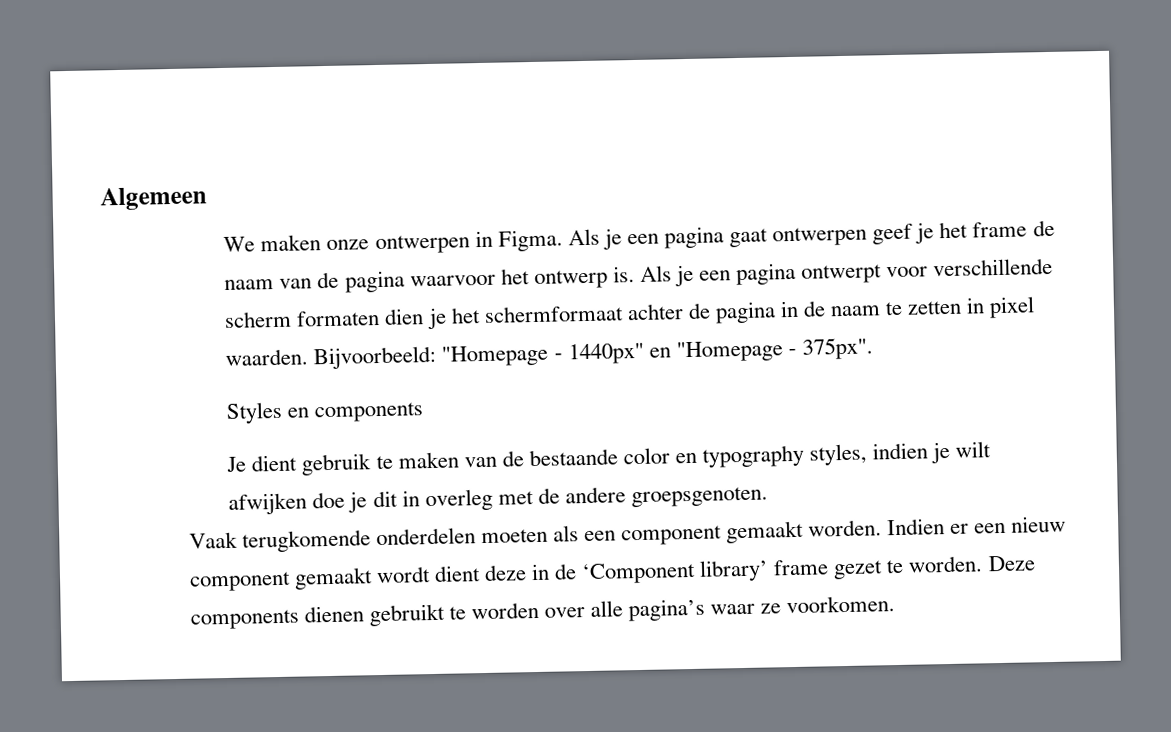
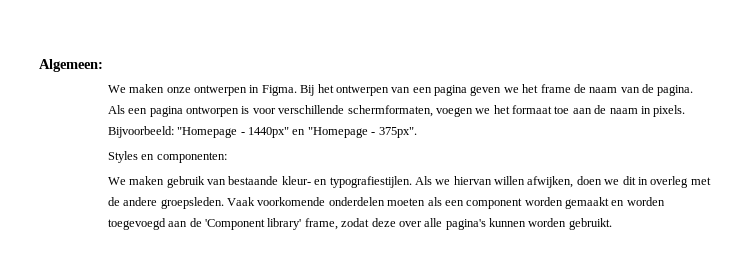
- Algemeen
+ Algemeen:
- Als je een pagina gaat ontwerpen geef je het frame de naam van de pagina waarvoor het ontwerp is. Als je een pagina ontwerpt voor verschillende scherm formaten dien je het schermformaat achter de pagina in de naam te zetten in pixel waarden.
+ Bij het ontwerpen van een pagina geven we het frame de naam van de pagina. Als een pagina ontworpen is voor verschillende schermformaten, voegen we het formaat toe aan de naam in pixels.
- Styles en components
- Je dient gebruik te maken van de bestaande color en typography styles, indien je wilt afwijken doe je dit in overleg met de andere groepsgenoten.
- Vaak terugkomende onderdelen moeten als een component gemaakt worden. Indien er een nieuw component gemaakt wordt dient deze in de ‘Component library’ frame gezet te worden. Deze components dienen gebruikt te worden over alle pagina’s waar ze voorkomen.
+ Styles en componenten:
+ We maken gebruik van bestaande kleur- en typografiestijlen. Als we hiervan willen afwijken, doen we dit in overleg met de andere groepsleden. Vaak voorkomende onderdelen moeten als een component worden gemaakt en worden toegevoegd aan de 'Component library' frame, zodat deze over alle pagina's kunnen worden gebruikt.

